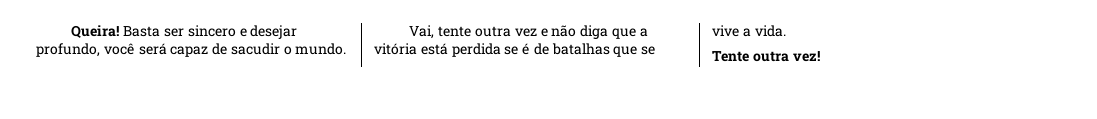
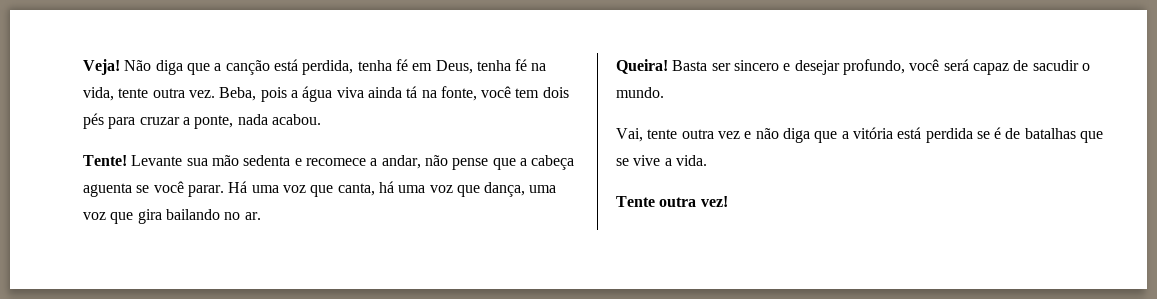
+ Veja! Não diga que a canção está perdida, tenha fé em Deus, tenha fé na vida, tente outra vez. Beba, pois a água viva ainda tá na fonte, você tem dois pés para cruzar a ponte, nada acabou.
+ Tente! Levante sua mão sedenta e recomece a andar, não pense que a cabeça aguenta se você parar. Há uma voz que canta, há uma voz que dança, uma voz que gira bailando no ar.

